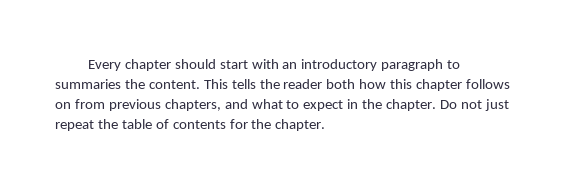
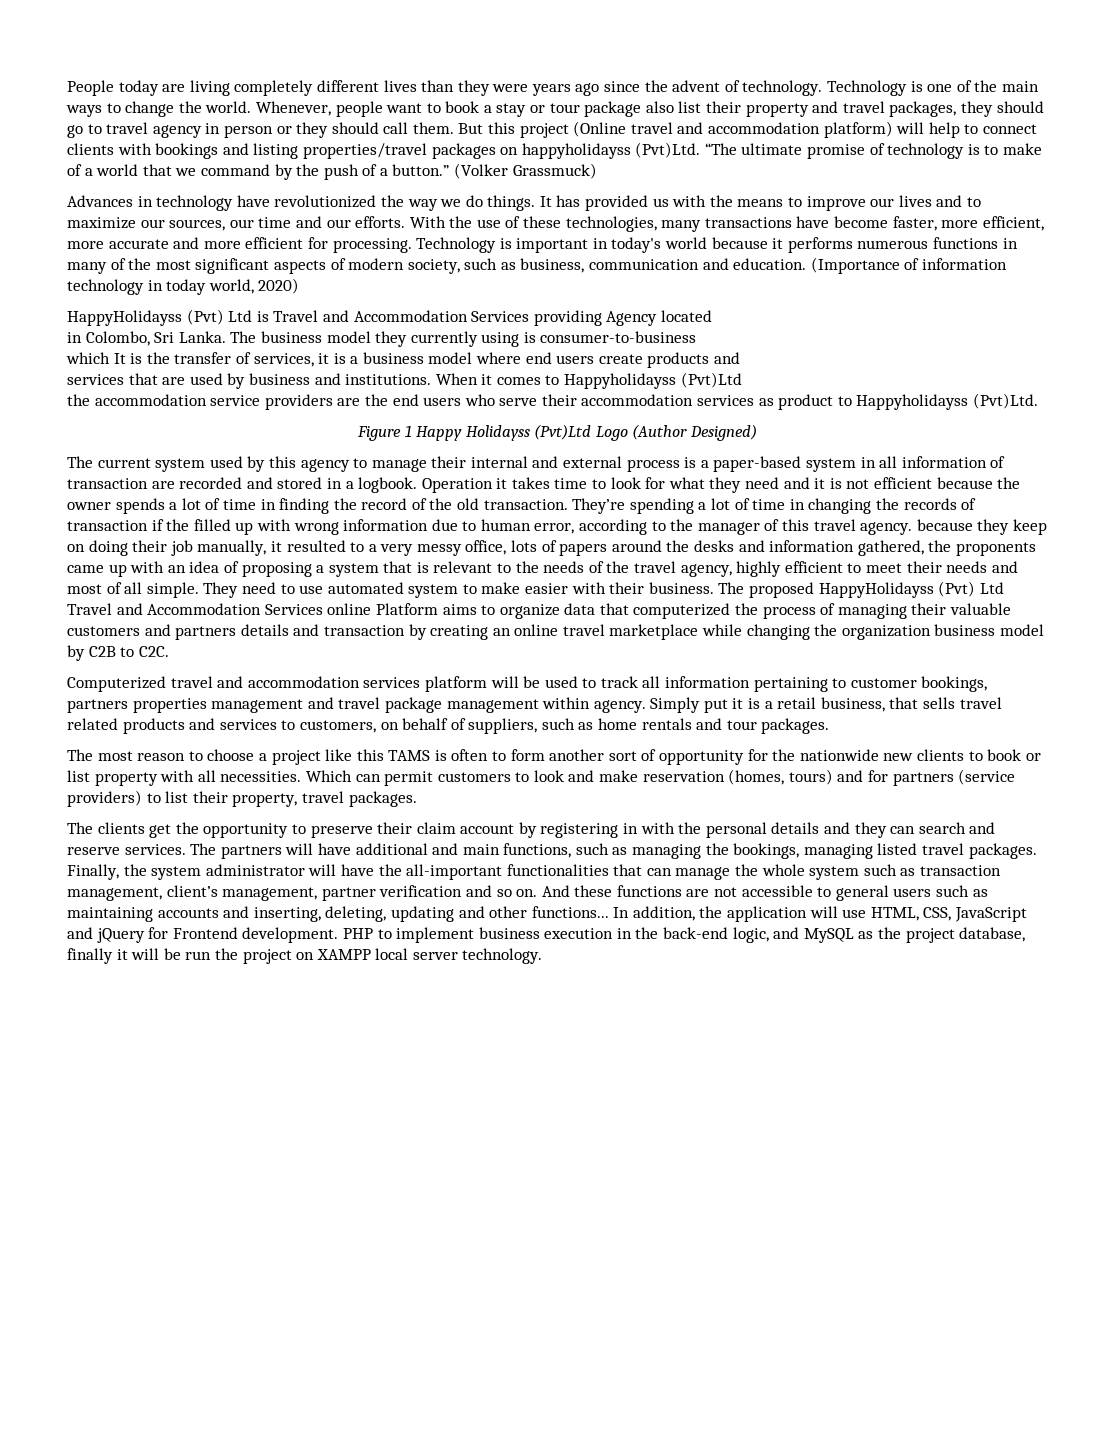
- Every chapter should start with an introductory paragraph to summaries the content. This tells the reader both how this chapter follows on from previous chapters, and what to expect in the chapter. Do not just repeat the table of contents for the chapter.
+ People today are living completely different lives than they were years ago since the advent of technology. Technology is one of the main ways to change the world. Whenever, people want to book a stay or tour package also list their property and travel packages, they should go to travel agency in person or they should call them. But this project (Online travel and accommodation platform) will help to connect clients with bookings and listing properties/travel packages on happyholidayss (Pvt)Ltd. “The ultimate promise of technology is to make of a world that we command by the push of a button.” (Volker Grassmuck)
+ Advances in technology have revolutionized the way we do things. It has provided us with the means to improve our lives and to maximize our sources, our time and our efforts. With the use of these technologies, many transactions have become faster, more efficient, more accurate and more efficient for processing. Technology is important in today's world because it performs numerous functions in many of the most significant aspects of modern society, such as business, communication and education. (Importance of information technology in today world, 2020)
+ HappyHolidayss (Pvt) Ltd is Travel and Accommodation Services providing Agency located
+ in Colombo, Sri Lanka. The business model they currently using is consumer-to-business
+ which It is the transfer of services, it is a business model where end users create products and
+ services that are used by business and institutions. When it comes to Happyholidayss (Pvt)Ltd
+ the accommodation service providers are the end users who serve their accommodation services as product to Happyholidayss (Pvt)Ltd.
+ Figure 1 Happy Holidayss (Pvt)Ltd Logo (Author Designed)
+ The current system used by this agency to manage their internal and external process is a paper-based system in all information of transaction are recorded and stored in a logbook. Operation it takes time to look for what they need and it is not efficient because the owner spends a lot of time in finding the record of the old transaction. They’re spending a lot of time in changing the records of transaction if the filled up with wrong information due to human error, according to the manager of this travel agency. because they keep on doing their job manually, it resulted to a very messy office, lots of papers around the desks and information gathered, the proponents came up with an idea of proposing a system that is relevant to the needs of the travel agency, highly efficient to meet their needs and most of all simple. They need to use automated system to make easier with their business. The proposed HappyHolidayss (Pvt) Ltd Travel and Accommodation Services online Platform aims to organize data that computerized the process of managing their valuable customers and partners details and transaction by creating an online travel marketplace while changing the organization business model by C2B to C2C.
+ Computerized travel and accommodation services platform will be used to track all information pertaining to customer bookings, partners properties management and travel package management within agency. Simply put it is a retail business, that sells travel related products and services to customers, on behalf of suppliers, such as home rentals and tour packages.
+ The most reason to choose a project like this TAMS is often to form another sort of opportunity for the nationwide new clients to book or list property with all necessities. Which can permit customers to look and make reservation (homes, tours) and for partners (service providers) to list their property, travel packages.
+ The clients get the opportunity to preserve their claim account by registering in with the personal details and they can search and reserve services. The partners will have additional and main functions, such as managing the bookings, managing listed travel packages. Finally, the system administrator will have the all-important functionalities that can manage the whole system such as transaction management, client’s management, partner verification and so on. And these functions are not accessible to general users such as maintaining accounts and inserting, deleting, updating and other functions... In addition, the application will use HTML, CSS, JavaScript and jQuery for Frontend development. PHP to implement business execution in the back-end logic, and MySQL as the project database, finally it will be run the project on XAMPP local server technology.

